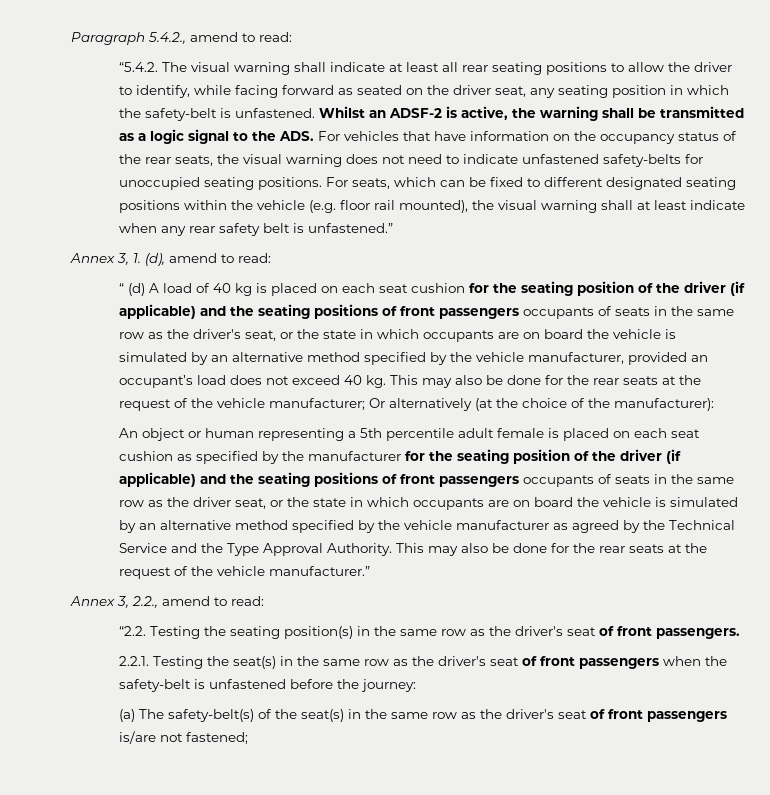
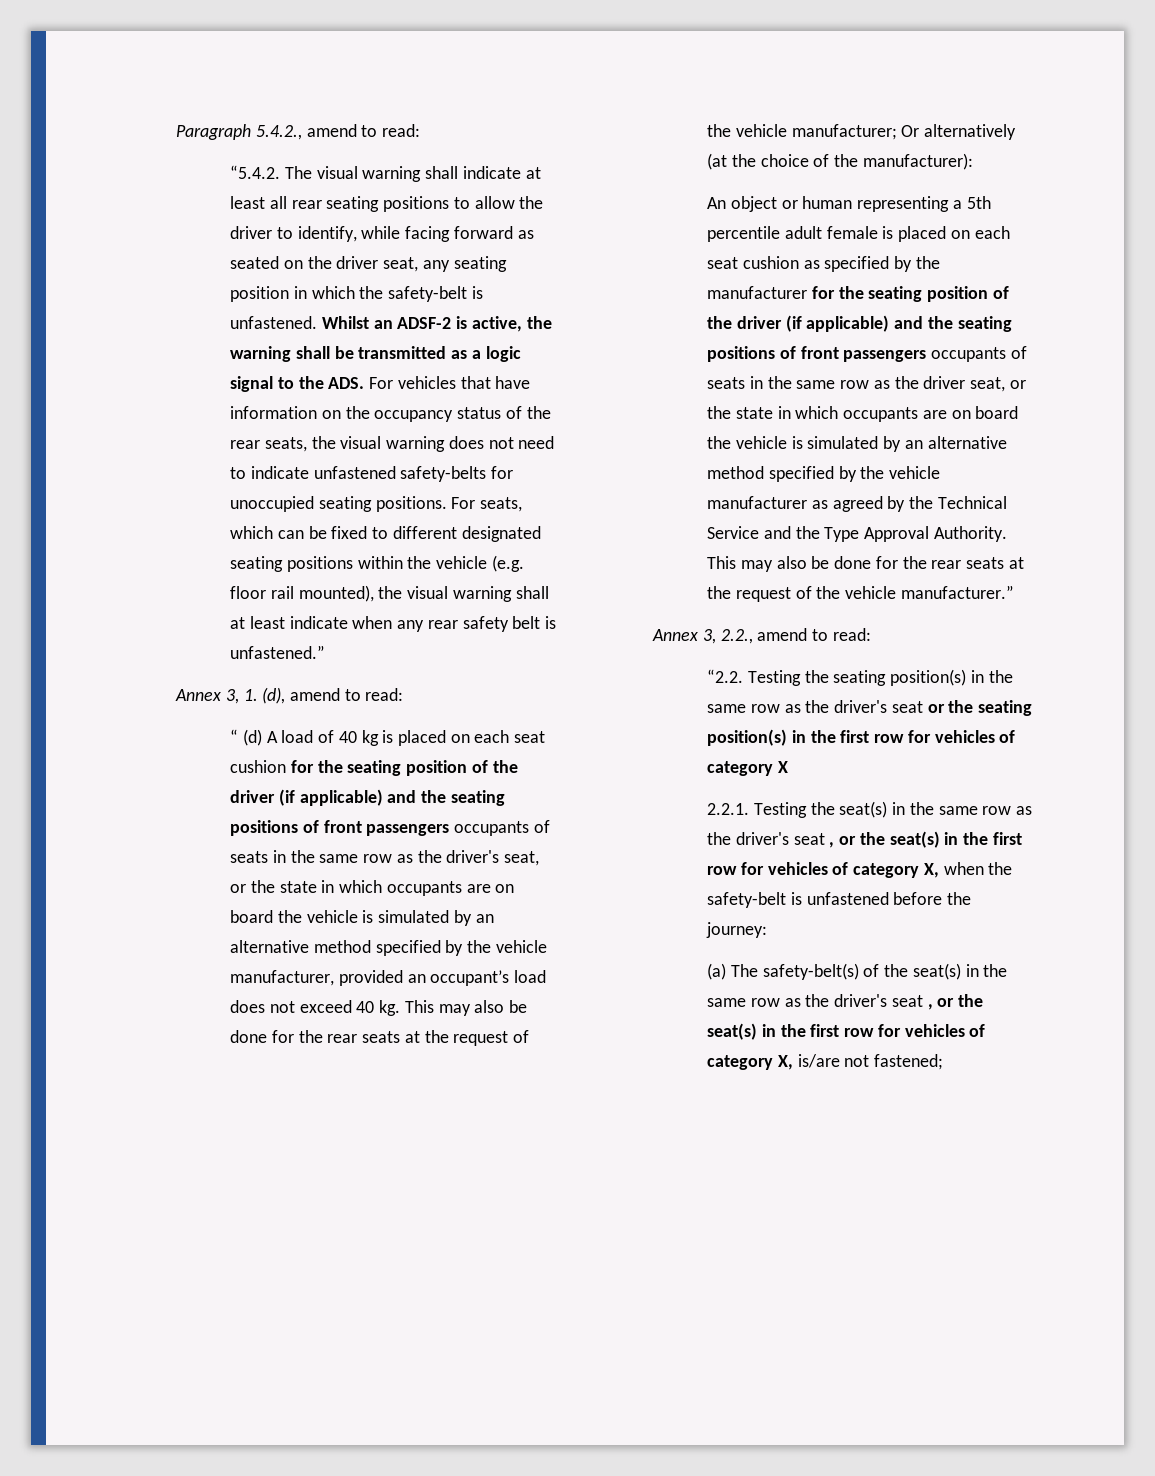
- “2.2. Testing the seating position(s) in the same row as the driver's seat of front passengers.
+ “2.2. Testing the seating position(s) in the same row as the driver's seat or the seating position(s) in the first row for vehicles of category X
- 2.2.1. Testing the seat(s) in the same row as the driver's seat of front passengers when the safety-belt is unfastened before the journey:
+ 2.2.1. Testing the seat(s) in the same row as the driver's seat , or the seat(s) in the first row for vehicles of category X, when the safety-belt is unfastened before the journey:
- (a) The safety-belt(s) of the seat(s) in the same row as the driver's seat of front passengers is/are not fastened;
+ (a) The safety-belt(s) of the seat(s) in the same row as the driver's seat , or the seat(s) in the first row for vehicles of category X, is/are not fastened;

